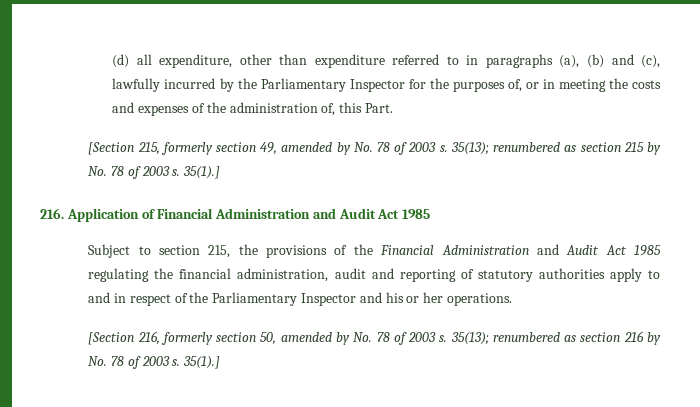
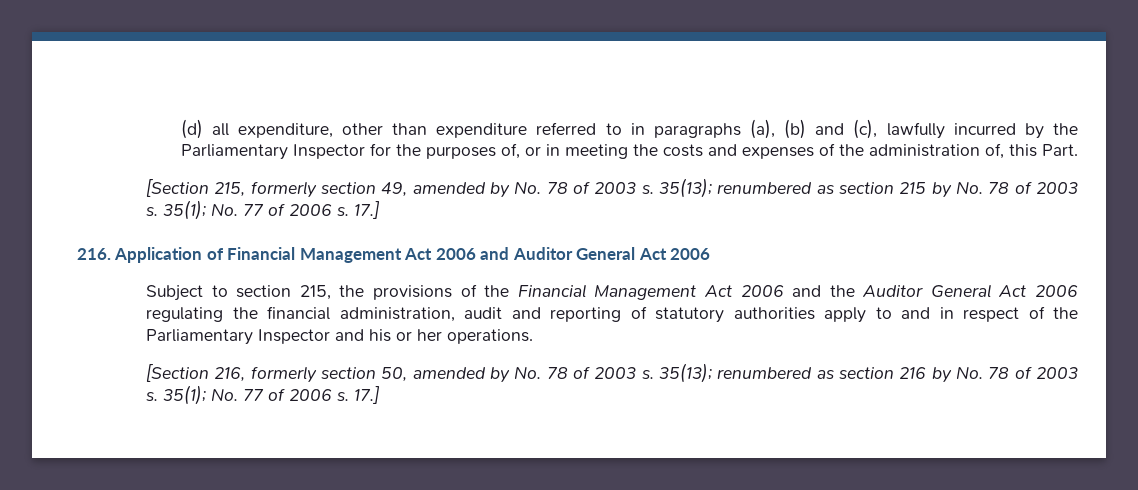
- 35(13); renumbered as section 215 by No. 78 of 2003 s. 35(1).]
- 216. Application of Financial Administration and Audit Act 1985
+ 35(13); renumbered as section 215 by No. 78 of 2003 s. 35(1); No. 77 of 2006 s. 17.]
+ 216. Application of Financial Management Act 2006 and Auditor General Act 2006
- Subject to section 215, the provisions of the Financial Administration and Audit Act 1985 regulating the financial administration, audit and reporting of statutory authorities apply to and in respect of the Parliamentary Inspector and his or her operations.
+ Subject to section 215, the provisions of the Financial Management Act 2006 and the Auditor General Act 2006 regulating the financial administration, audit and reporting of statutory authorities apply to and in respect of the Parliamentary Inspector and his or her operations.
- 35(13); renumbered as section 216 by No. 78 of 2003 s. 35(1).]
+ 35(13); renumbered as section 216 by No. 78 of 2003 s. 35(1); No. 77 of 2006 s. 17.]

